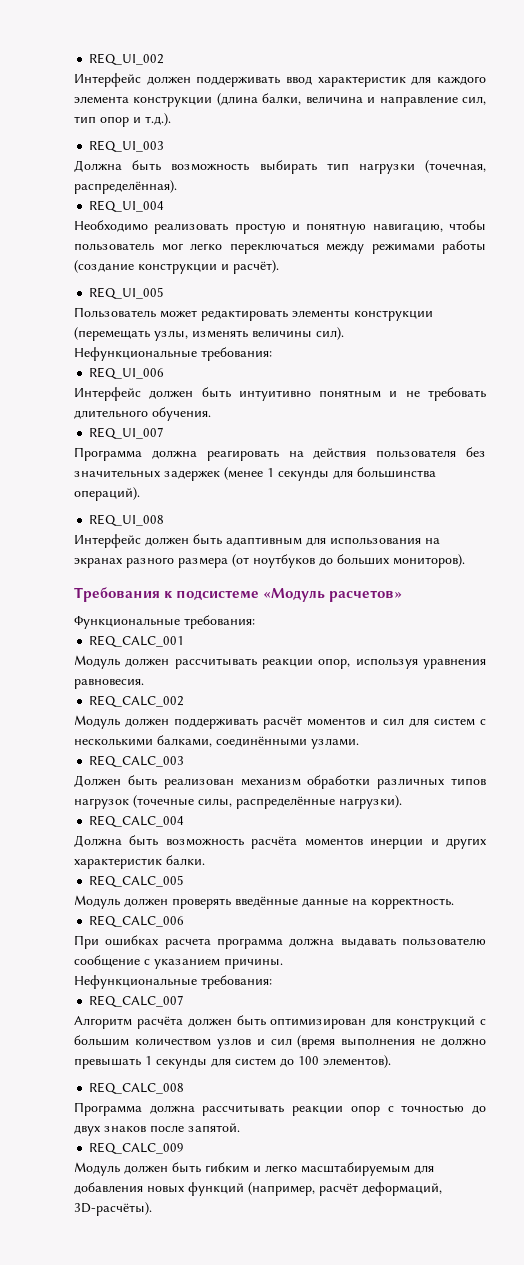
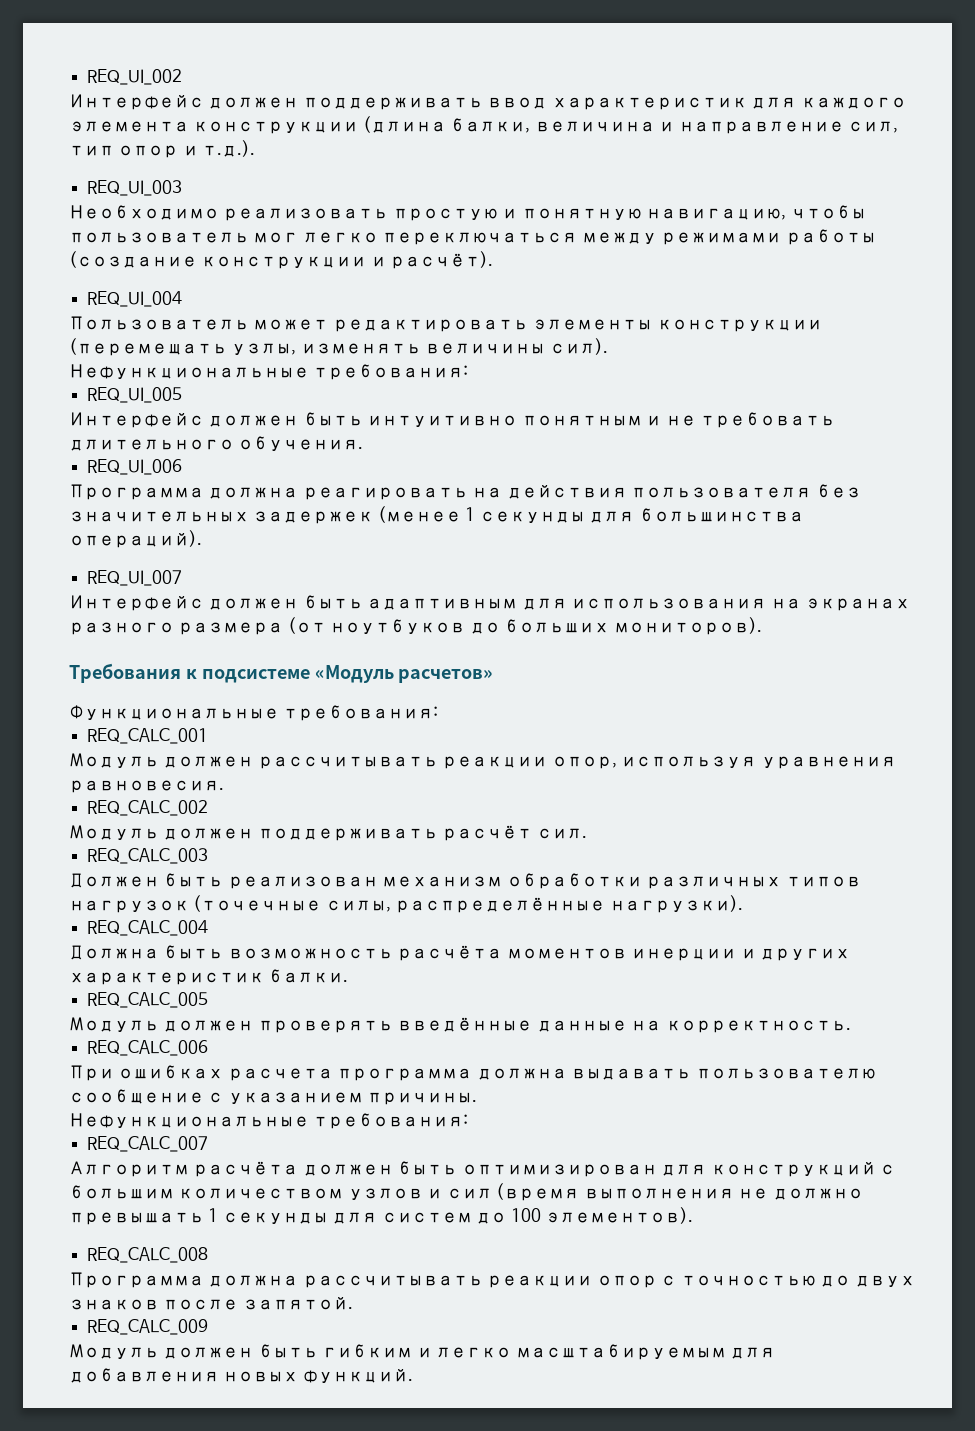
- Должна быть возможность выбирать тип нагрузки (точечная, распределённая).
- REQ_UI_004
- REQ_UI_005
+ REQ_UI_004
- REQ_UI_006
+ REQ_UI_005
- REQ_UI_007
+ REQ_UI_006
- REQ_UI_008
+ REQ_UI_007
- Модуль должен поддерживать расчёт моментов и сил для систем с несколькими балками, соединёнными узлами.
+ Модуль должен поддерживать расчёт сил.
- Модуль должен быть гибким и легко масштабируемым для добавления новых функций (например, расчёт деформаций, 3D-расчёты).
+ Модуль должен быть гибким и легко масштабируемым для добавления новых функций.

